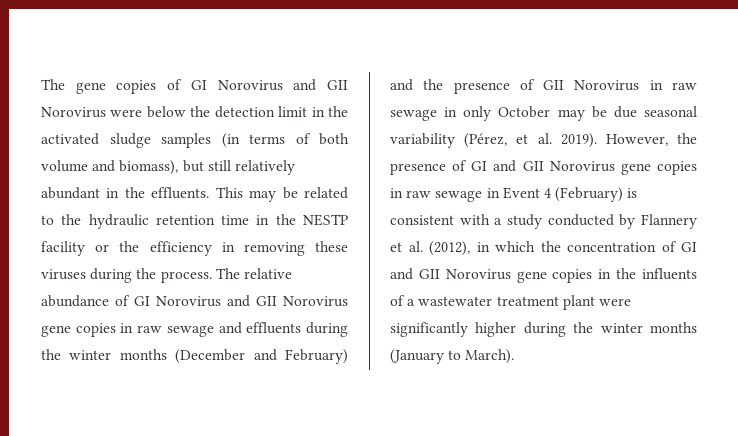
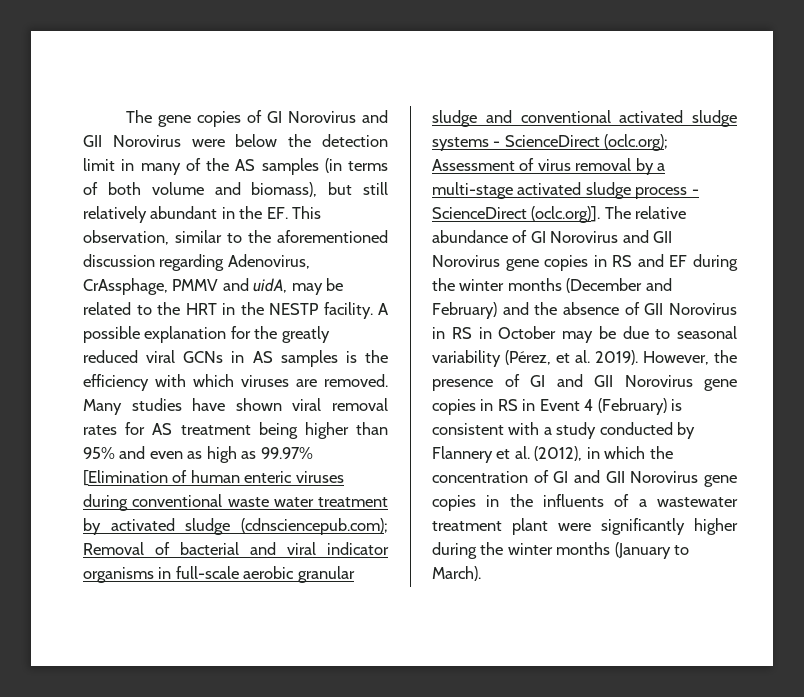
- The gene copies of GI Norovirus and GII Norovirus were below the detection limit in the activated sludge samples (in terms of both volume and biomass), but still relatively abundant in the effluents. This may be related to the hydraulic retention time in the NESTP facility or the efficiency in removing these viruses during the process. The relative abundance of GI Norovirus and GII Norovirus gene copies in raw sewage and effluents during the winter months (December and February) and the presence of GII Norovirus in raw sewage in only October may be due seasonal variability (Pérez, et al. 2019).
+ The gene copies of GI Norovirus and GII Norovirus were below the detection limit in many of the AS samples (in terms of both volume and biomass), but still relatively abundant in the EF. This observation, similar to the aforementioned discussion regarding Adenovirus, CrAssphage, PMMV and uidA, may be related to the HRT in the NESTP facility. A possible explanation for the greatly reduced viral GCNs in AS samples is the efficiency with which viruses are removed. Many studies have shown viral removal rates for AS treatment being higher than 95% and even as high as 99.97% [Elimination of human enteric viruses during conventional waste water treatment by activated sludge (cdnsciencepub.com); Removal of bacterial and viral indicator organisms in full-scale aerobic granular sludge and conventional activated sludge systems - ScienceDirect (oclc.org); Assessment of virus removal by a multi-stage activated sludge process - ScienceDirect (oclc.org)]. The relative abundance of GI Norovirus and GII Norovirus gene copies in RS and EF during the winter months (December and February) and the absence of GII Norovirus in RS in October may be due to seasonal variability (Pérez, et al. 2019).
- However, the presence of GI and GII Norovirus gene copies in raw sewage in Event 4 (February) is consistent with a study conducted by Flannery et al. (2012), in which the concentration of GI and GII Norovirus gene copies in the influents of a wastewater treatment plant were significantly higher during the winter months (January to March).
+ However, the presence of GI and GII Norovirus gene copies in RS in Event 4 (February) is consistent with a study conducted by Flannery et al. (2012), in which the concentration of GI and GII Norovirus gene copies in the influents of a wastewater treatment plant were significantly higher during the winter months (January to March).

